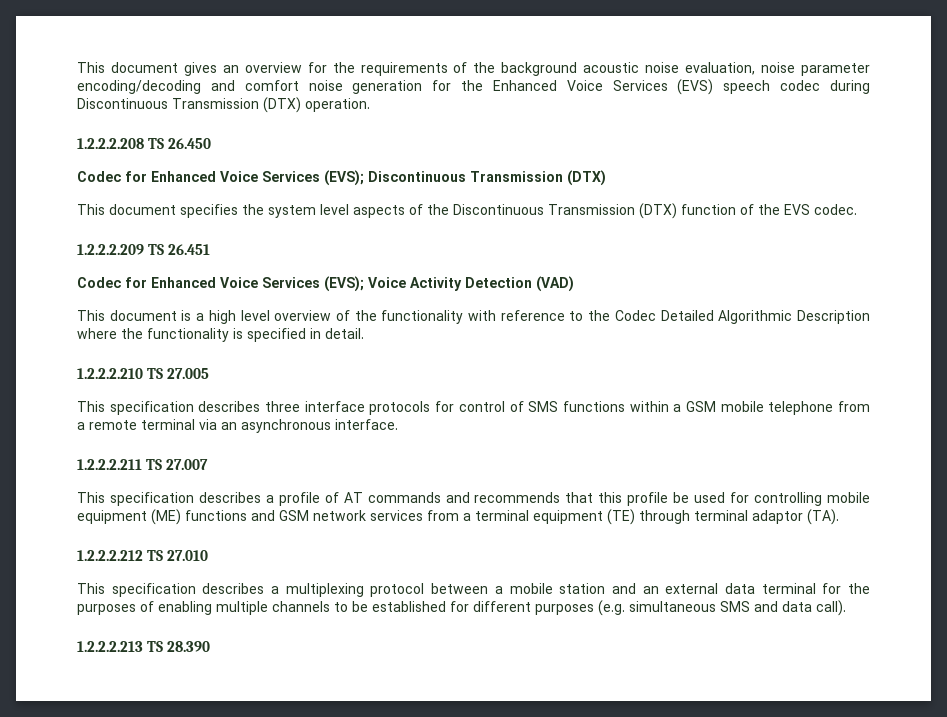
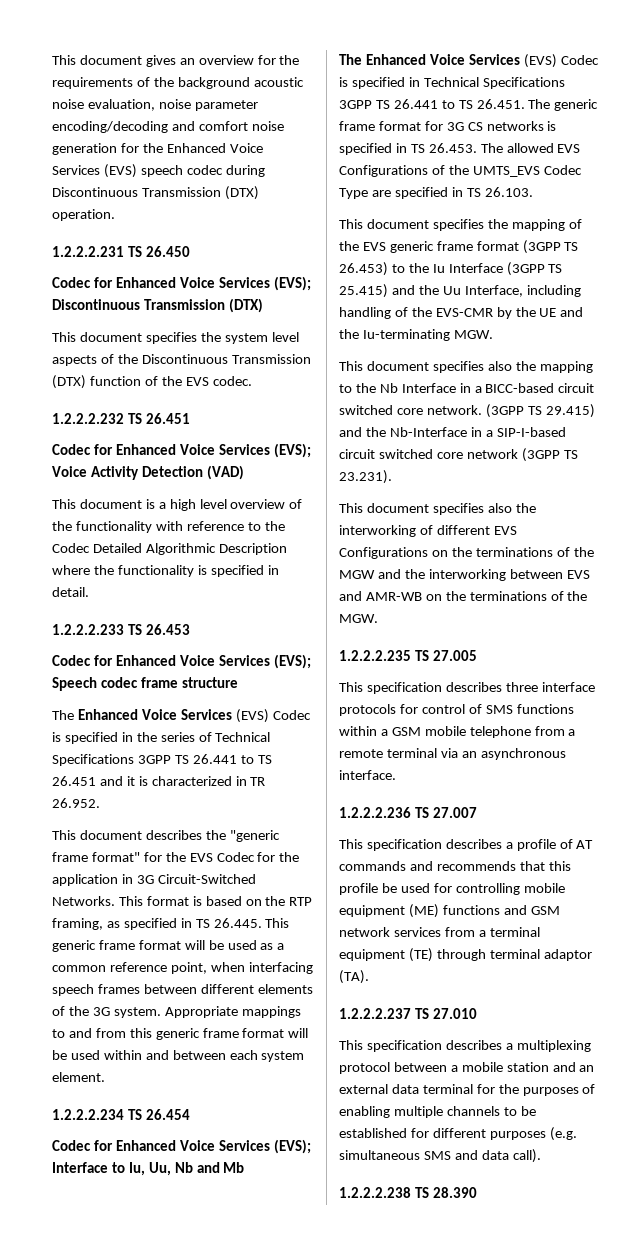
- 1.2.2.2.208 TS 26.450
+ 1.2.2.2.231 TS 26.450
- 1.2.2.2.209 TS 26.451
+ 1.2.2.2.232 TS 26.451
- 1.2.2.2.210 TS 27.005
+ 1.2.2.2.233 TS 26.453
+ Codec for Enhanced Voice Services (EVS); Speech codec frame structure
+ The Enhanced Voice Services (EVS) Codec is specified in the series of Technical Specifications 3GPP TS 26.441 to TS 26.451 and it is characterized in TR 26.952.
+ This document describes the "generic frame format" for the EVS Codec for the application in 3G Circuit-Switched Networks. This format is based on the RTP framing, as specified in TS 26.445. This generic frame format will be used as a common reference point, when interfacing speech frames between different elements of the 3G system. Appropriate mappings to and from this generic frame format will be used within and between each system element.
+ 1.2.2.2.234 TS 26.454
+ Codec for Enhanced Voice Services (EVS); Interface to Iu, Uu, Nb and Mb
+ The Enhanced Voice Services (EVS) Codec is specified in Technical Specifications 3GPP TS 26.441 to TS 26.451. The generic frame format for 3G CS networks is specified in TS 26.453. The allowed EVS Configurations of the UMTS_EVS Codec Type are specified in TS 26.103.
+ This document specifies the mapping of the EVS generic frame format (3GPP TS 26.453) to the Iu Interface (3GPP TS 25.415) and the Uu Interface, including handling of the EVS-CMR by the UE and the Iu-terminating MGW.
+ This document specifies also the mapping to the Nb Interface in a BICC-based circuit switched core network. (3GPP TS 29.415) and the Nb-Interface in a SIP-I-based circuit switched core network (3GPP TS 23.231).
+ This document specifies also the interworking of different EVS Configurations on the terminations of the MGW and the interworking between EVS and AMR-WB on the terminations of the MGW.
+ 1.2.2.2.235 TS 27.005
- 1.2.2.2.211 TS 27.007
+ 1.2.2.2.236 TS 27.007
- 1.2.2.2.212 TS 27.010
+ 1.2.2.2.237 TS 27.010
- 1.2.2.2.213 TS 28.390
+ 1.2.2.2.238 TS 28.390

